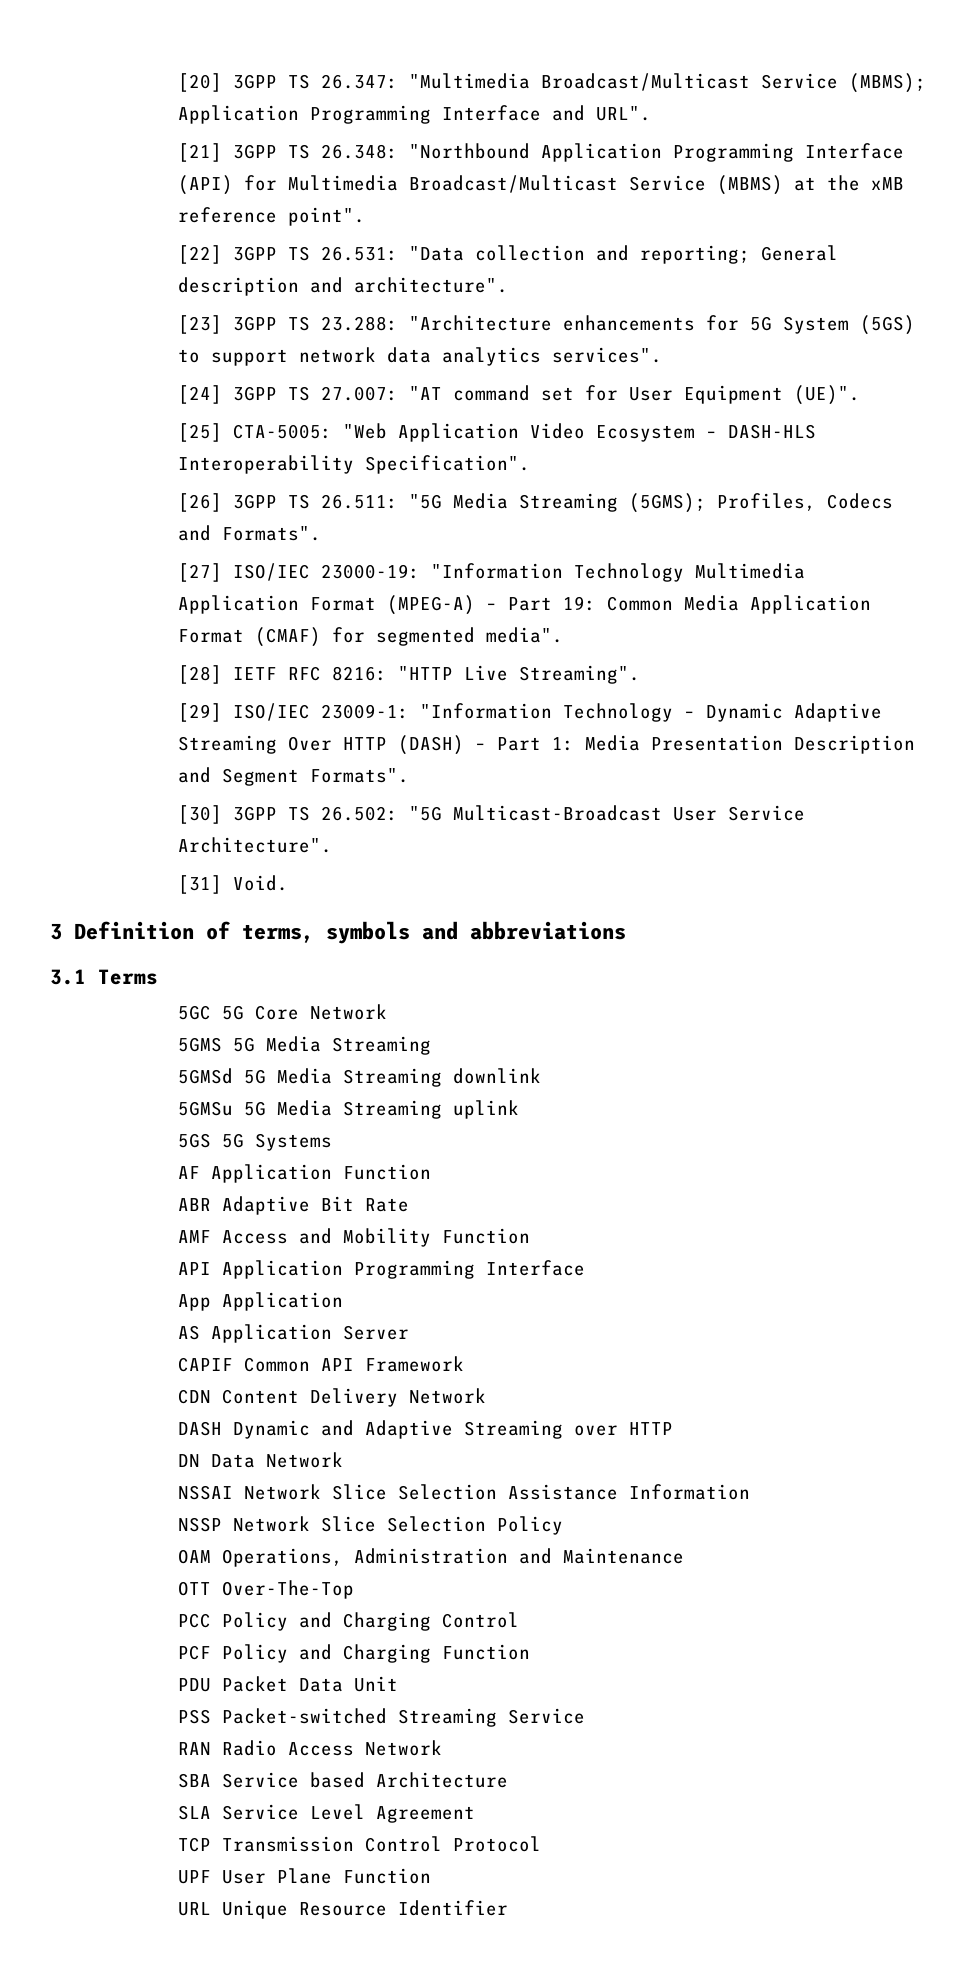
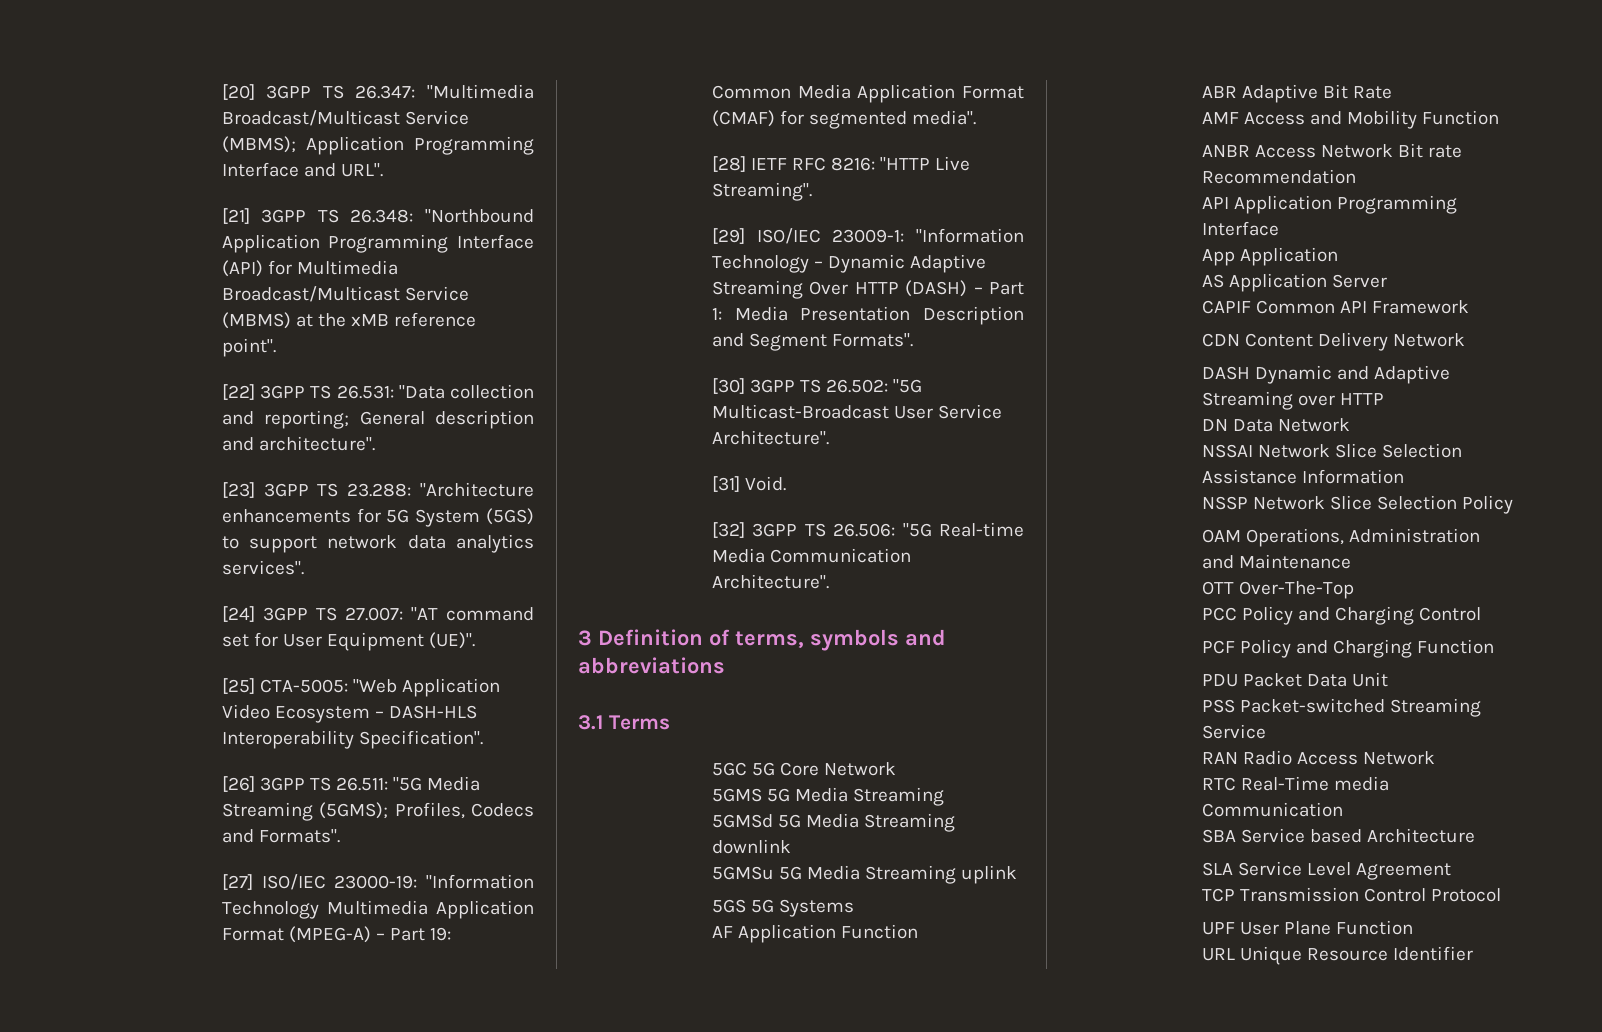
+ [32] 3GPP TS 26.506: "5G Real-time Media Communication Architecture".
+ ANBR Access Network Bit rate Recommendation
+ RTC Real-Time media Communication

